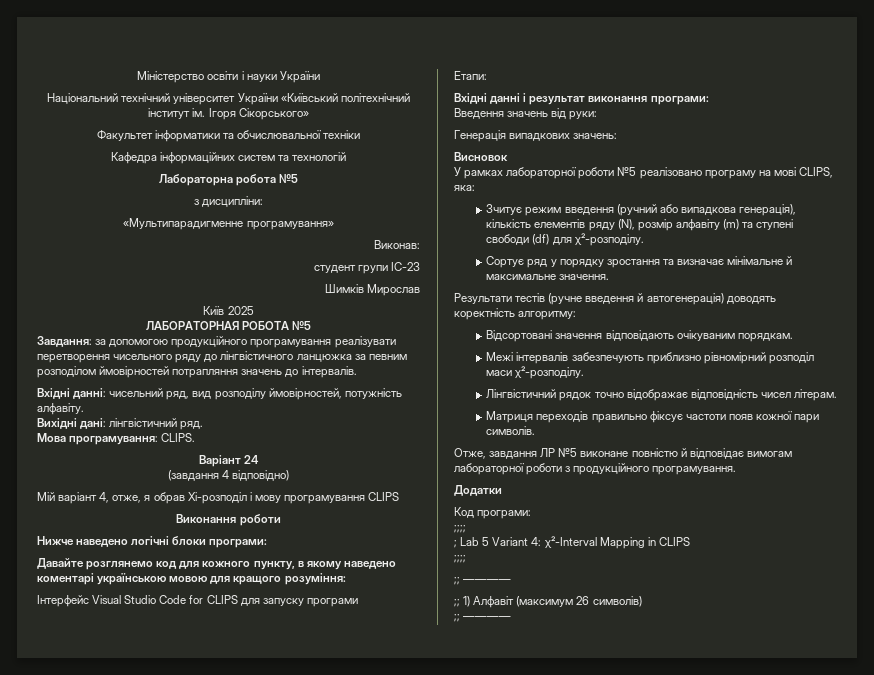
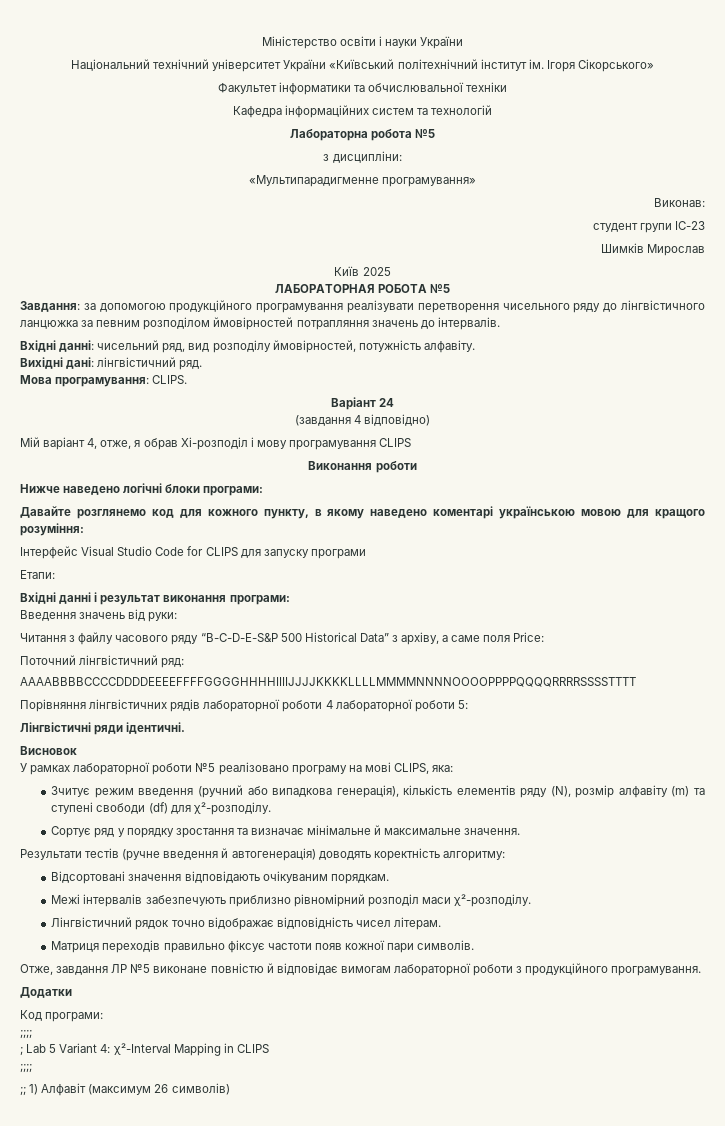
- Генерація випадкових значень:
+ Читання з файлу часового ряду “B-C-D-E-S&P 500 Historical Data” з архіву, а саме поля Price:
+ Поточний лінгвістичний ряд:
+ AAAABBBBCCCCDDDDEEEEFFFFGGGGHHHHIIIIJJJJKKKKLLLLMMMMNNNNOOOOPPPPQQQQRRRRSSSSTTTT
+ Порівняння лінгвістичних рядів лабораторної роботи 4 лабораторної роботи 5:
+ Лінгвістичні ряди ідентичні.
  ; Lab 5 Variant 4: χ²-Interval Mapping in CLIPS
  ;;;;
- ;; ————
  ;; 1) Алфавіт (максимум 26 символів)
- ;; ————

